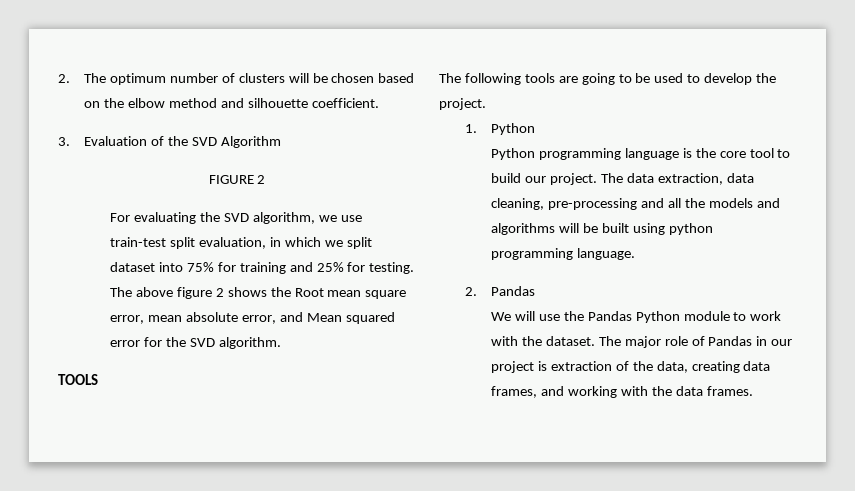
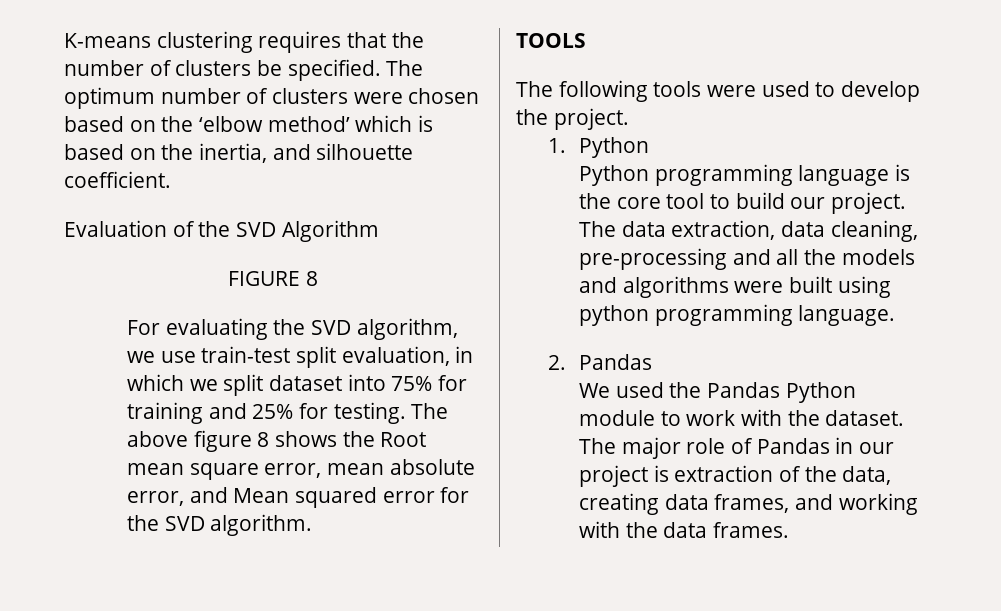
- 2. The optimum number of clusters will be chosen based on the elbow method and silhouette coefficient.
+ K-means clustering requires that the number of clusters be specified. The optimum number of clusters were chosen based on the ‘elbow method’ which is based on the inertia, and silhouette coefficient.
- 3. Evaluation of the SVD Algorithm
+ Evaluation of the SVD Algorithm
- FIGURE 2
+ FIGURE 8
- The above figure 2 shows the Root mean square error, mean absolute error, and Mean squared error for the SVD algorithm.
+ The above figure 8 shows the Root mean square error, mean absolute error, and Mean squared error for the SVD algorithm.
- The following tools are going to be used to develop the project.
+ The following tools were used to develop the project.
- The data extraction, data cleaning, pre-processing and all the models and algorithms will be built using python programming language.
+ The data extraction, data cleaning, pre-processing and all the models and algorithms were built using python programming language.
- We will use the Pandas Python module to work with the dataset.
+ We used the Pandas Python module to work with the dataset.

